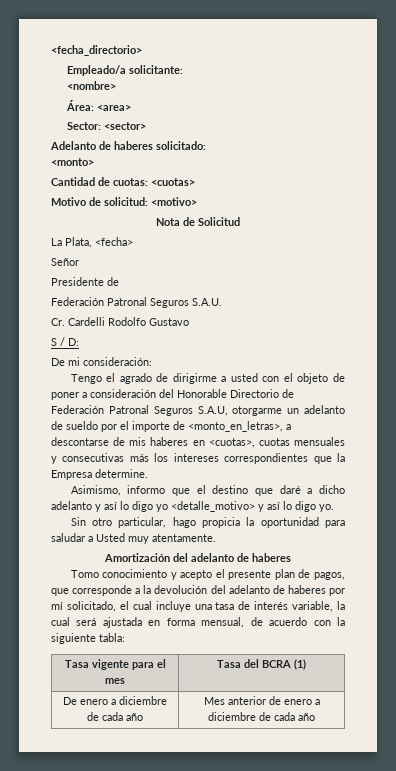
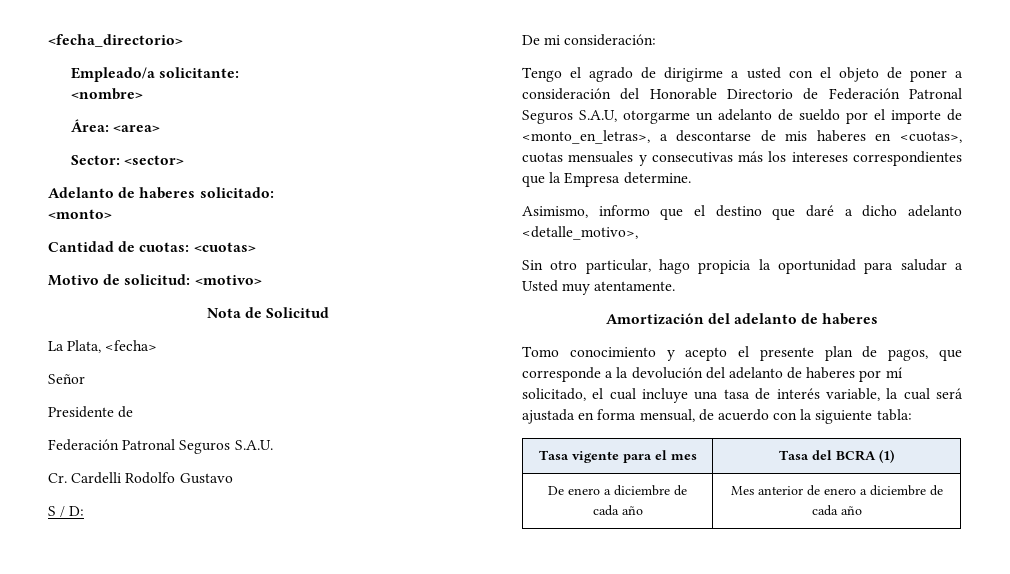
- Asimismo, informo que el destino que daré a dicho adelanto y así lo digo yo <detalle_motivo> y así lo digo yo.
+ Asimismo, informo que el destino que daré a dicho adelanto <detalle_motivo>,

